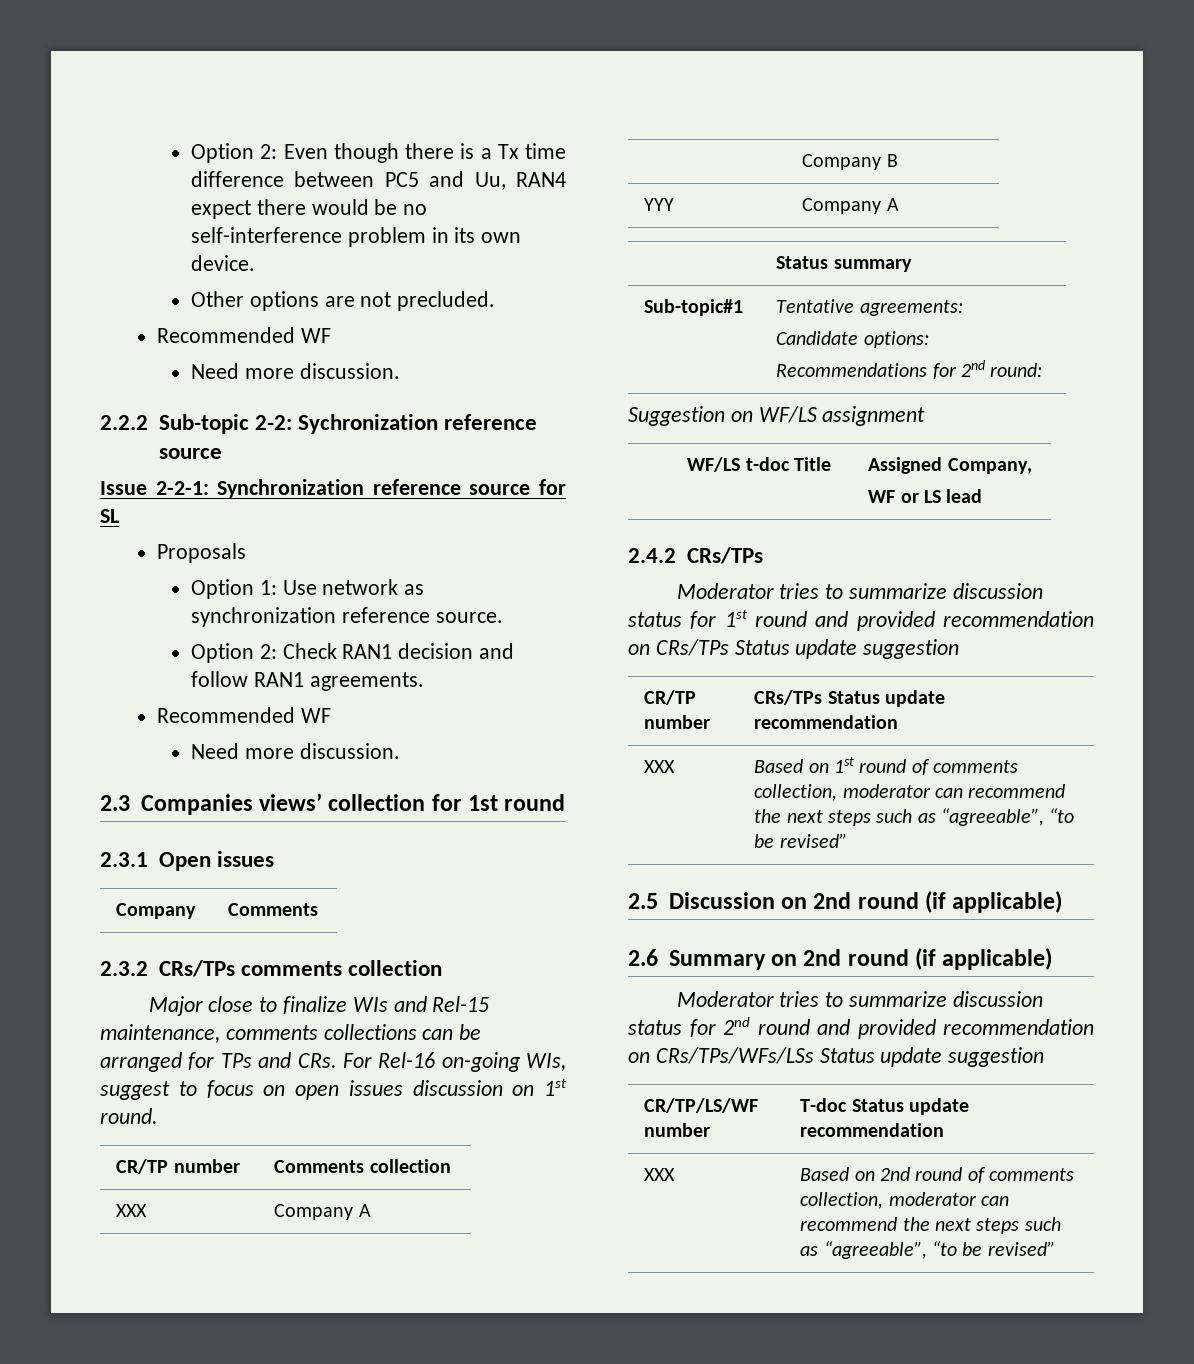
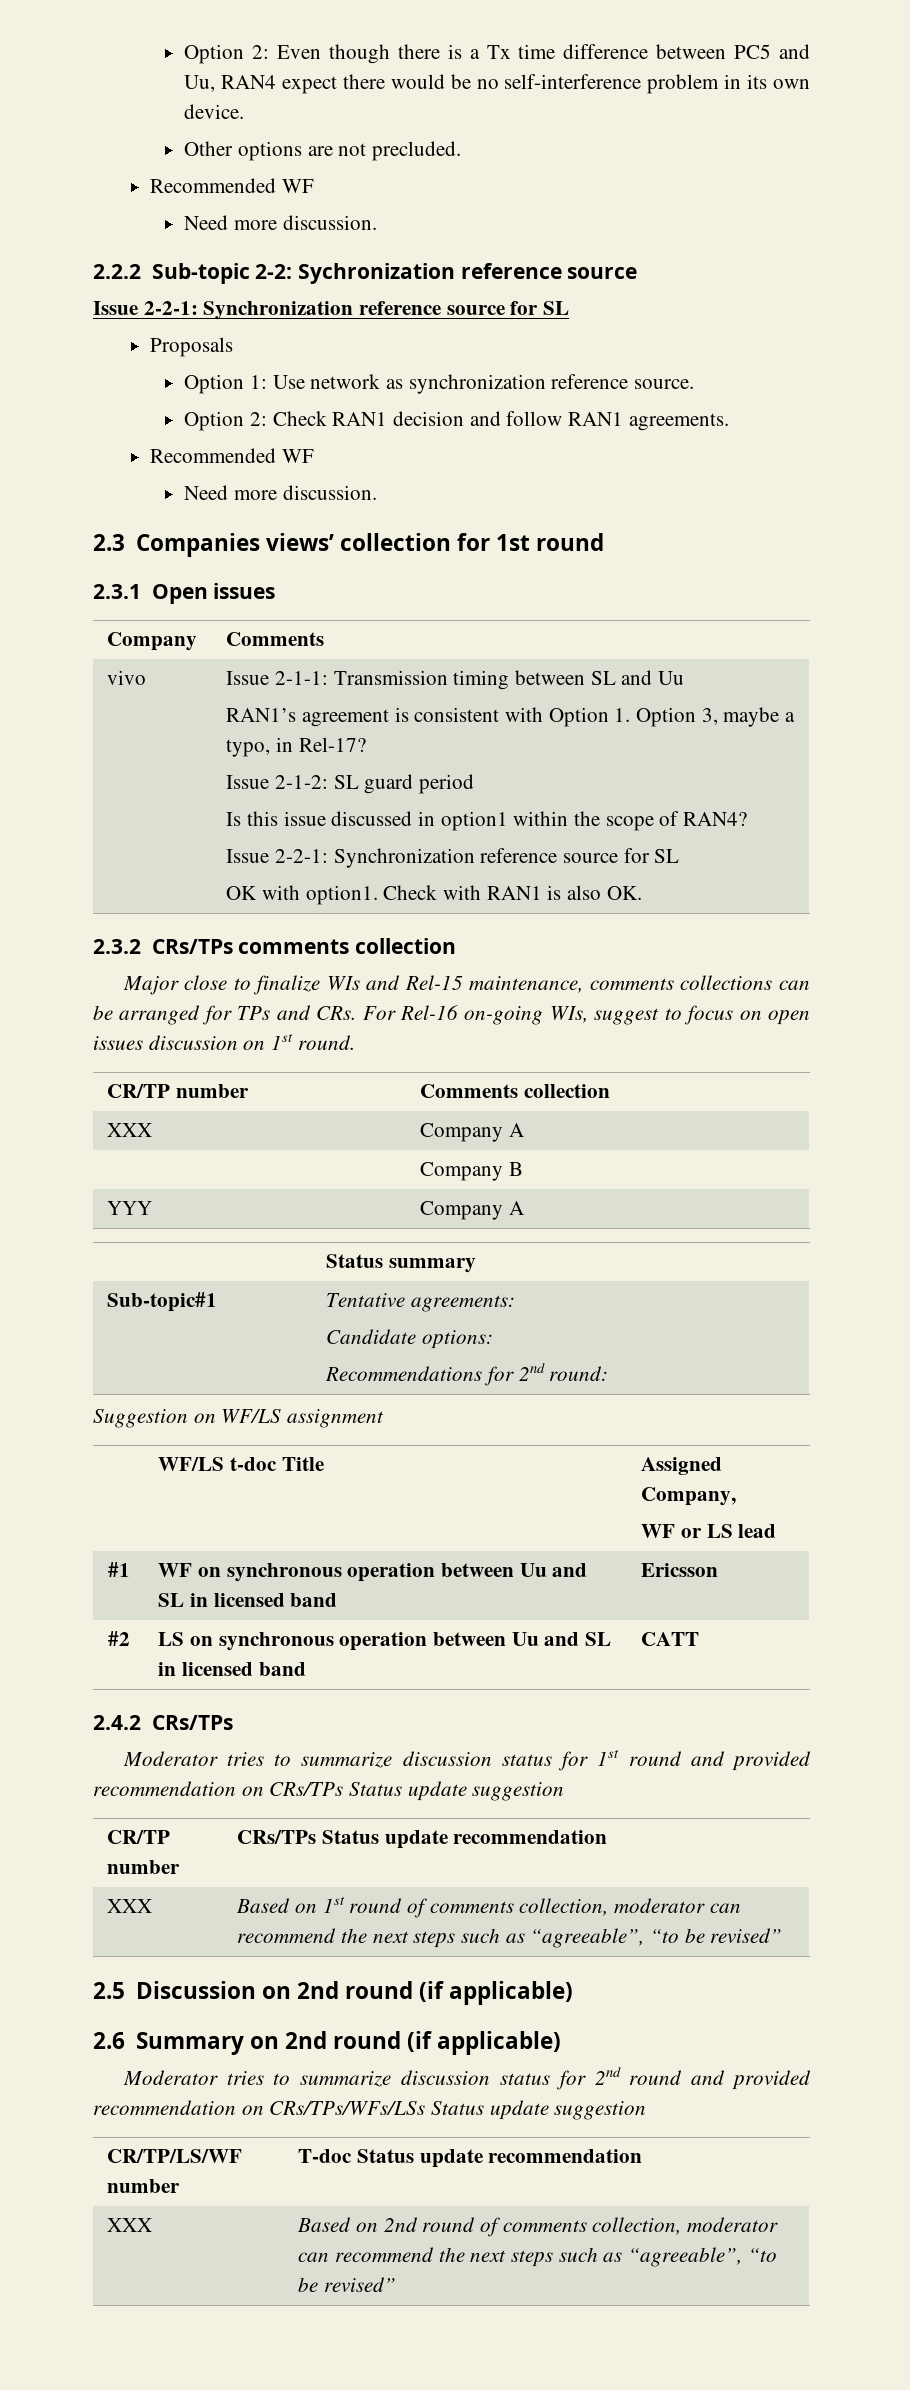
+ vivo | Issue 2-1-1: Transmission timing between SL and Uu
+ RAN1’s agreement is consistent with Option 1. Option 3, maybe a typo, in Rel-17?
+ Issue 2-1-2: SL guard period
+ Is this issue discussed in option1 within the scope of RAN4?
+ Issue 2-2-1: Synchronization reference source for SL
+ OK with option1. Check with RAN1 is also OK.
+ #1 | WF on synchronous operation between Uu and SL in licensed band | Ericsson
+ #2 | LS on synchronous operation between Uu and SL in licensed band | CATT

